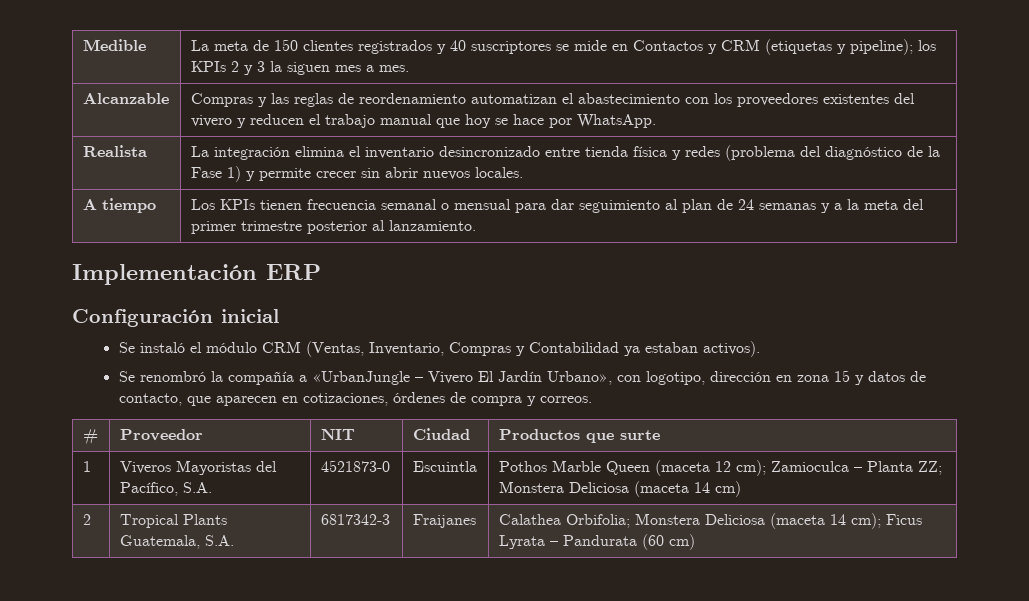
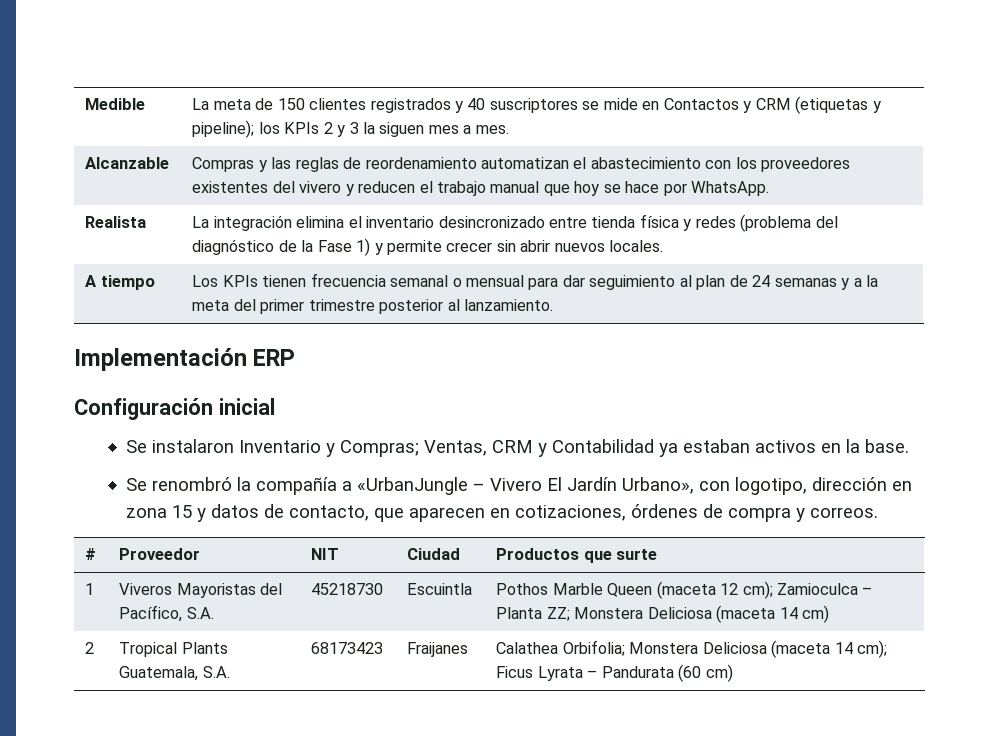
- Se instaló el módulo CRM (Ventas, Inventario, Compras y Contabilidad ya estaban activos).
+ Se instalaron Inventario y Compras; Ventas, CRM y Contabilidad ya estaban activos en la base.
- 1 | Viveros Mayoristas del Pacífico, S.A. | 4521873-0 | Escuintla | Pothos Marble Queen (maceta 12 cm); Zamioculca – Planta ZZ; Monstera Deliciosa (maceta 14 cm)
+ 1 | Viveros Mayoristas del Pacífico, S.A. | 45218730 | Escuintla | Pothos Marble Queen (maceta 12 cm); Zamioculca – Planta ZZ; Monstera Deliciosa (maceta 14 cm)
- 2 | Tropical Plants Guatemala, S.A. | 6817342-3 | Fraijanes | Calathea Orbifolia; Monstera Deliciosa (maceta 14 cm); Ficus Lyrata – Pandurata (60 cm)
+ 2 | Tropical Plants Guatemala, S.A. | 68173423 | Fraijanes | Calathea Orbifolia; Monstera Deliciosa (maceta 14 cm); Ficus Lyrata – Pandurata (60 cm)

